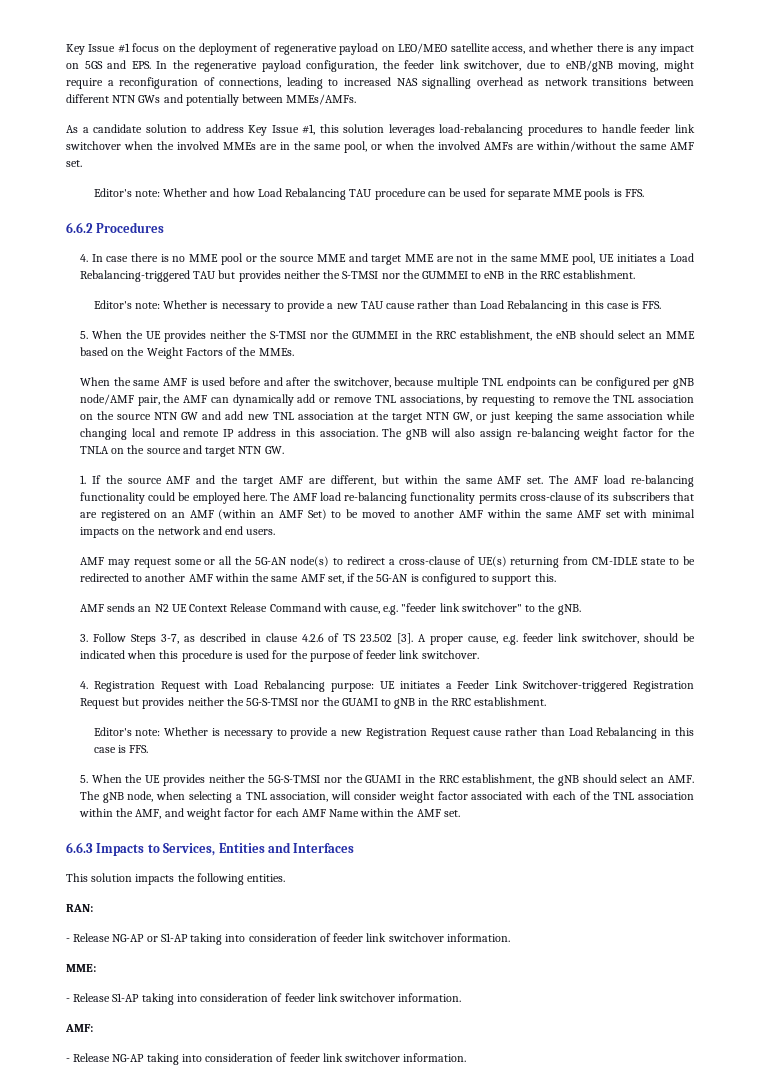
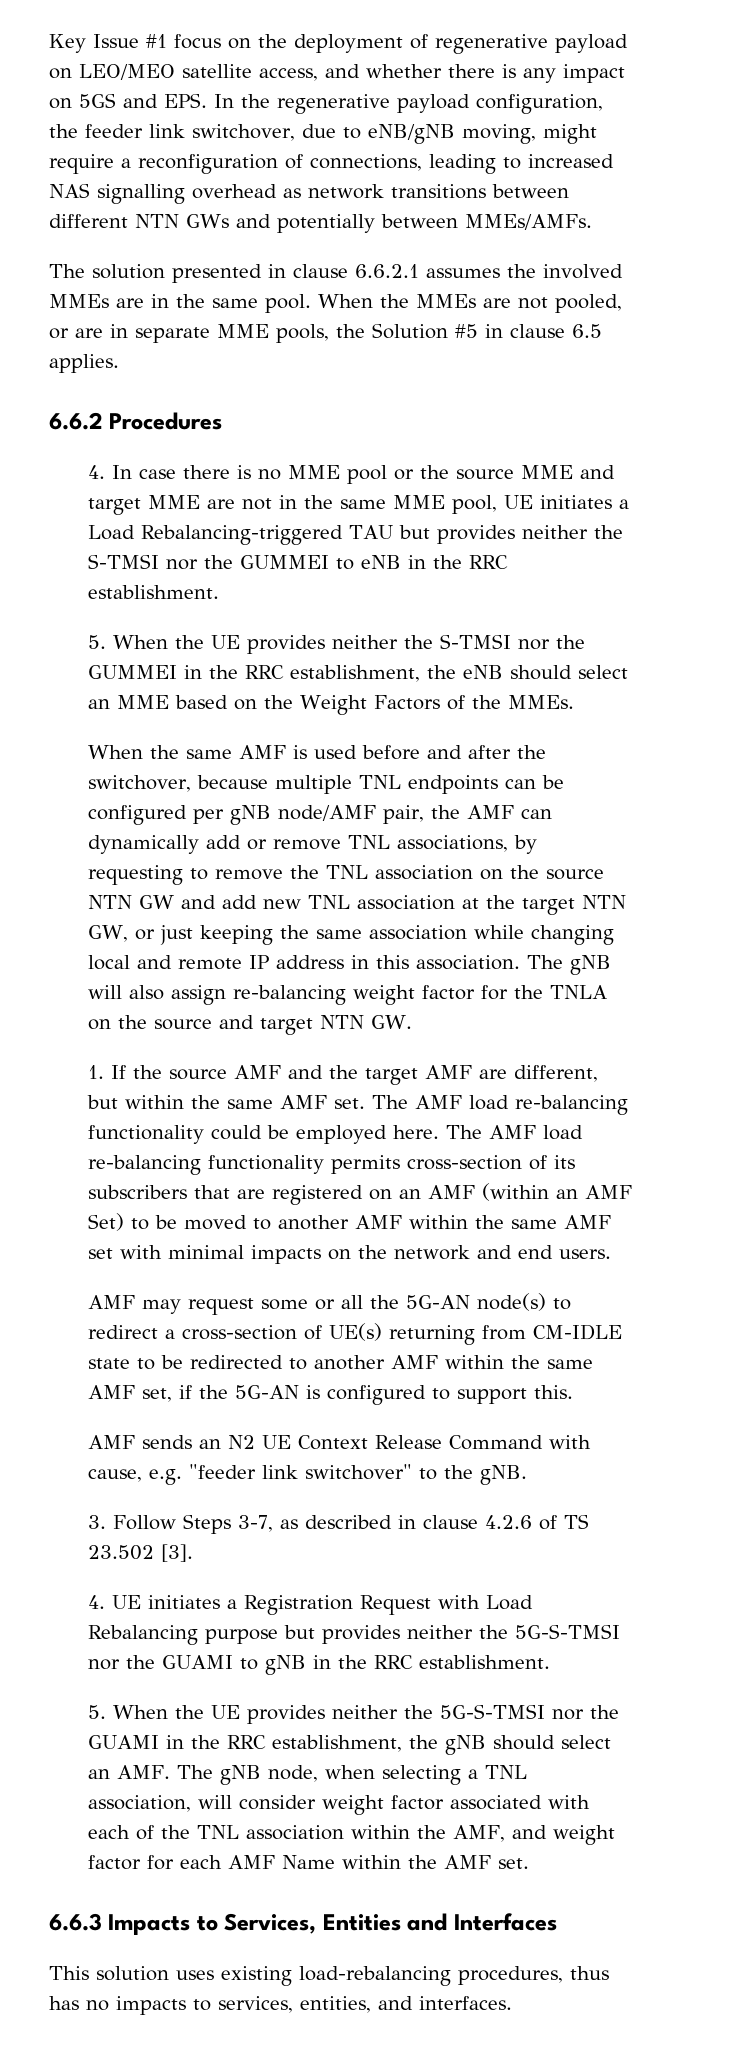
- As a candidate solution to address Key Issue #1, this solution leverages load-rebalancing procedures to handle feeder link switchover when the involved MMEs are in the same pool, or when the involved AMFs are within/without the same AMF set.
- Editor's note: Whether and how Load Rebalancing TAU procedure can be used for separate MME pools is FFS.
+ The solution presented in clause 6.6.2.1 assumes the involved MMEs are in the same pool. When the MMEs are not pooled, or are in separate MME pools, the Solution #5 in clause 6.5 applies.
- Editor's note: Whether is necessary to provide a new TAU cause rather than Load Rebalancing in this case is FFS.
- The AMF load re-balancing functionality permits cross-clause of its subscribers that are registered on an AMF (within an AMF Set) to be moved to another AMF within the same AMF set with minimal impacts on the network and end users.
+ The AMF load re-balancing functionality permits cross-section of its subscribers that are registered on an AMF (within an AMF Set) to be moved to another AMF within the same AMF set with minimal impacts on the network and end users.
- AMF may request some or all the 5G-AN node(s) to redirect a cross-clause of UE(s) returning from CM-IDLE state to be redirected to another AMF within the same AMF set, if the 5G-AN is configured to support this.
+ AMF may request some or all the 5G-AN node(s) to redirect a cross-section of UE(s) returning from CM-IDLE state to be redirected to another AMF within the same AMF set, if the 5G-AN is configured to support this.
- 3. Follow Steps 3-7, as described in clause 4.2.6 of TS 23.502 [3]. A proper cause, e.g. feeder link switchover, should be indicated when this procedure is used for the purpose of feeder link switchover.
- 4. Registration Request with Load Rebalancing purpose: UE initiates a Feeder Link Switchover-triggered Registration Request but provides neither the 5G-S-TMSI nor the GUAMI to gNB in the RRC establishment.
+ 3. Follow Steps 3-7, as described in clause 4.2.6 of TS 23.502 [3].
+ 4. UE initiates a Registration Request with Load Rebalancing purpose but provides neither the 5G-S-TMSI nor the GUAMI to gNB in the RRC establishment.
- Editor's note: Whether is necessary to provide a new Registration Request cause rather than Load Rebalancing in this case is FFS.
- This solution impacts the following entities.
- RAN:
- - Release NG-AP or S1-AP taking into consideration of feeder link switchover information.
- MME:
- - Release S1-AP taking into consideration of feeder link switchover information.
- AMF:
- - Release NG-AP taking into consideration of feeder link switchover information.
+ This solution uses existing load-rebalancing procedures, thus has no impacts to services, entities, and interfaces.

